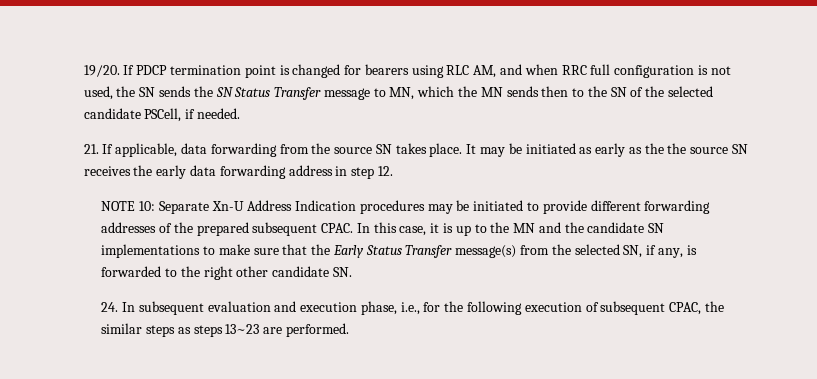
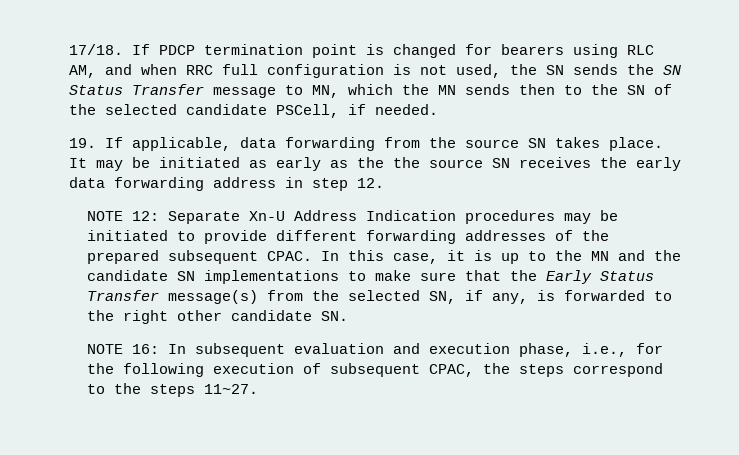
- 19/20.
+ 17/18.
- 21. If applicable, data forwarding from the source SN takes place.
+ 19. If applicable, data forwarding from the source SN takes place.
- NOTE 10: Separate Xn-U Address Indication procedures may be initiated to provide different forwarding addresses of the prepared subsequent CPAC.
+ NOTE 12: Separate Xn-U Address Indication procedures may be initiated to provide different forwarding addresses of the prepared subsequent CPAC.
- 24. In subsequent evaluation and execution phase, i.e., for the following execution of subsequent CPAC, the similar steps as steps 13~23 are performed.
+ NOTE 16: In subsequent evaluation and execution phase, i.e., for the following execution of subsequent CPAC, the steps correspond to the steps 11~27.

